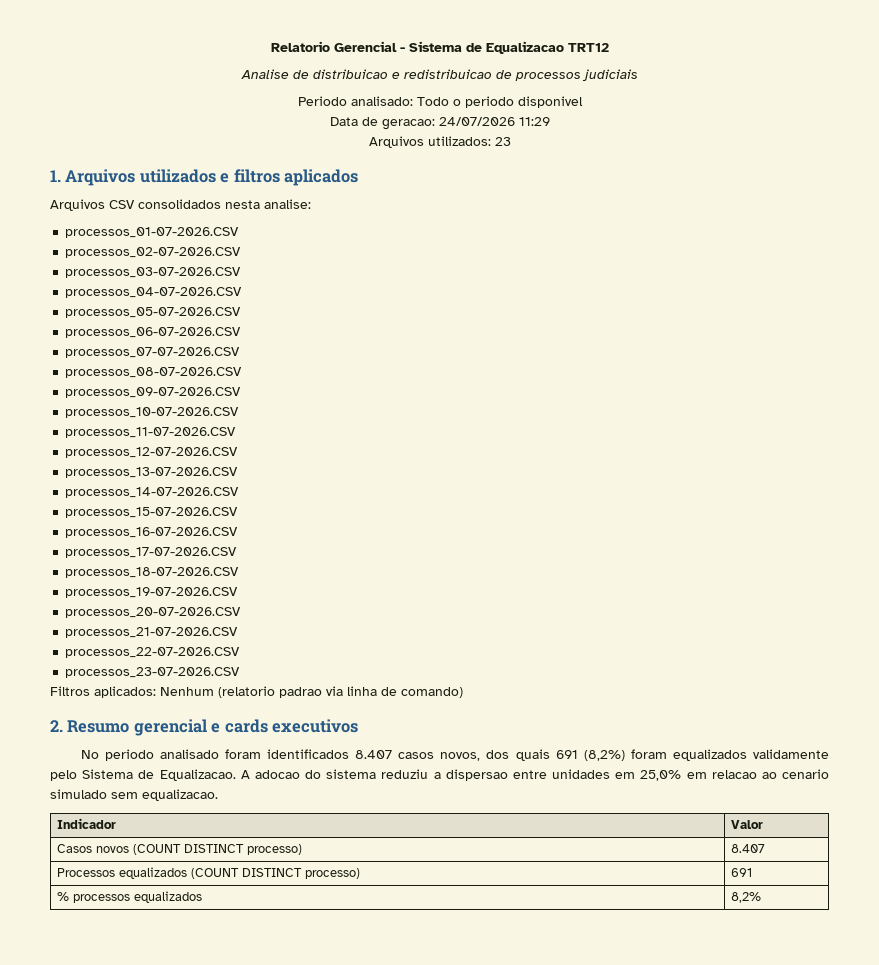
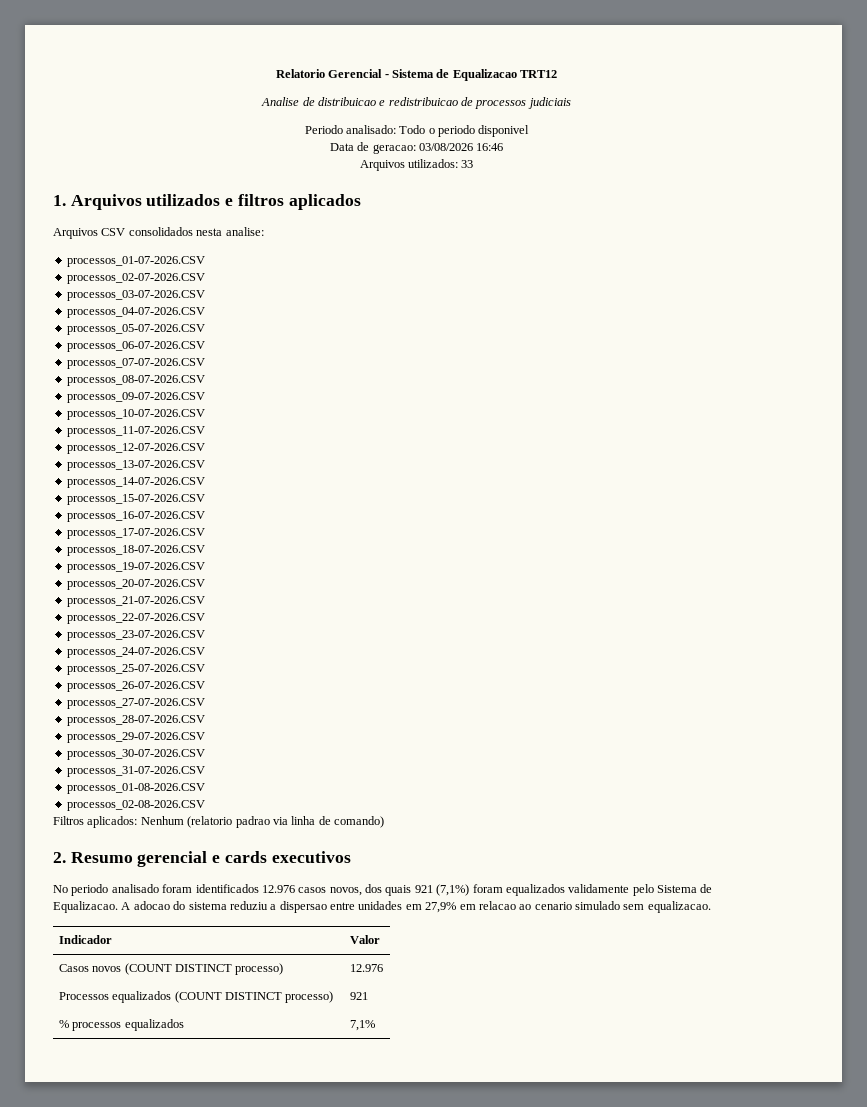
- Data de geracao: 24/07/2026 11:29
+ Data de geracao: 03/08/2026 16:46
- Arquivos utilizados: 23
+ Arquivos utilizados: 33
+ processos_24-07-2026.CSV
+ processos_25-07-2026.CSV
+ processos_26-07-2026.CSV
+ processos_27-07-2026.CSV
+ processos_28-07-2026.CSV
+ processos_29-07-2026.CSV
+ processos_30-07-2026.CSV
+ processos_31-07-2026.CSV
+ processos_01-08-2026.CSV
+ processos_02-08-2026.CSV
- No periodo analisado foram identificados 8.407 casos novos, dos quais 691 (8,2%) foram equalizados validamente pelo Sistema de Equalizacao.
+ No periodo analisado foram identificados 12.976 casos novos, dos quais 921 (7,1%) foram equalizados validamente pelo Sistema de Equalizacao.
- A adocao do sistema reduziu a dispersao entre unidades em 25,0% em relacao ao cenario simulado sem equalizacao.
+ A adocao do sistema reduziu a dispersao entre unidades em 27,9% em relacao ao cenario simulado sem equalizacao.
- Casos novos (COUNT DISTINCT processo) | 8.407
+ Casos novos (COUNT DISTINCT processo) | 12.976
- Processos equalizados (COUNT DISTINCT processo) | 691
+ Processos equalizados (COUNT DISTINCT processo) | 921
- % processos equalizados | 8,2%
+ % processos equalizados | 7,1%

